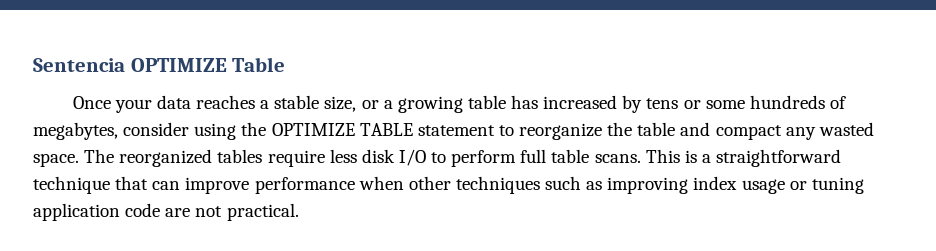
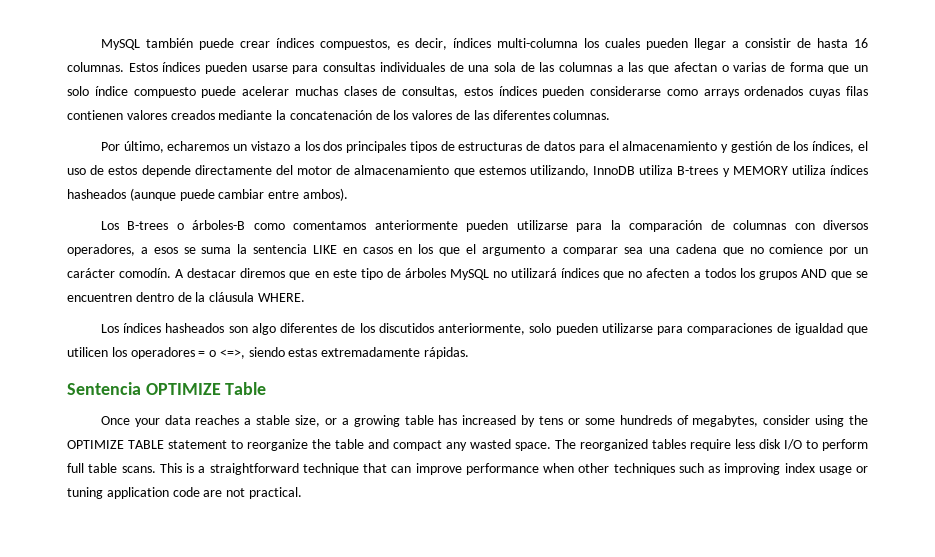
+ MySQL también puede crear índices compuestos, es decir, índices multi-columna los cuales pueden llegar a consistir de hasta 16 columnas. Estos índices pueden usarse para consultas individuales de una sola de las columnas a las que afectan o varias de forma que un solo índice compuesto puede acelerar muchas clases de consultas, estos índices pueden considerarse como arrays ordenados cuyas filas contienen valores creados mediante la concatenación de los valores de las diferentes columnas.
+ Por último, echaremos un vistazo a los dos principales tipos de estructuras de datos para el almacenamiento y gestión de los índices, el uso de estos depende directamente del motor de almacenamiento que estemos utilizando, InnoDB utiliza B-trees y MEMORY utiliza índices hasheados (aunque puede cambiar entre ambos).
+ Los B-trees o árboles-B como comentamos anteriormente pueden utilizarse para la comparación de columnas con diversos operadores, a esos se suma la sentencia LIKE en casos en los que el argumento a comparar sea una cadena que no comience por un carácter comodín. A destacar diremos que en este tipo de árboles MySQL no utilizará índices que no afecten a todos los grupos AND que se encuentren dentro de la cláusula WHERE.
+ Los índices hasheados son algo diferentes de los discutidos anteriormente, solo pueden utilizarse para comparaciones de igualdad que utilicen los operadores = o <=>, siendo estas extremadamente rápidas.

